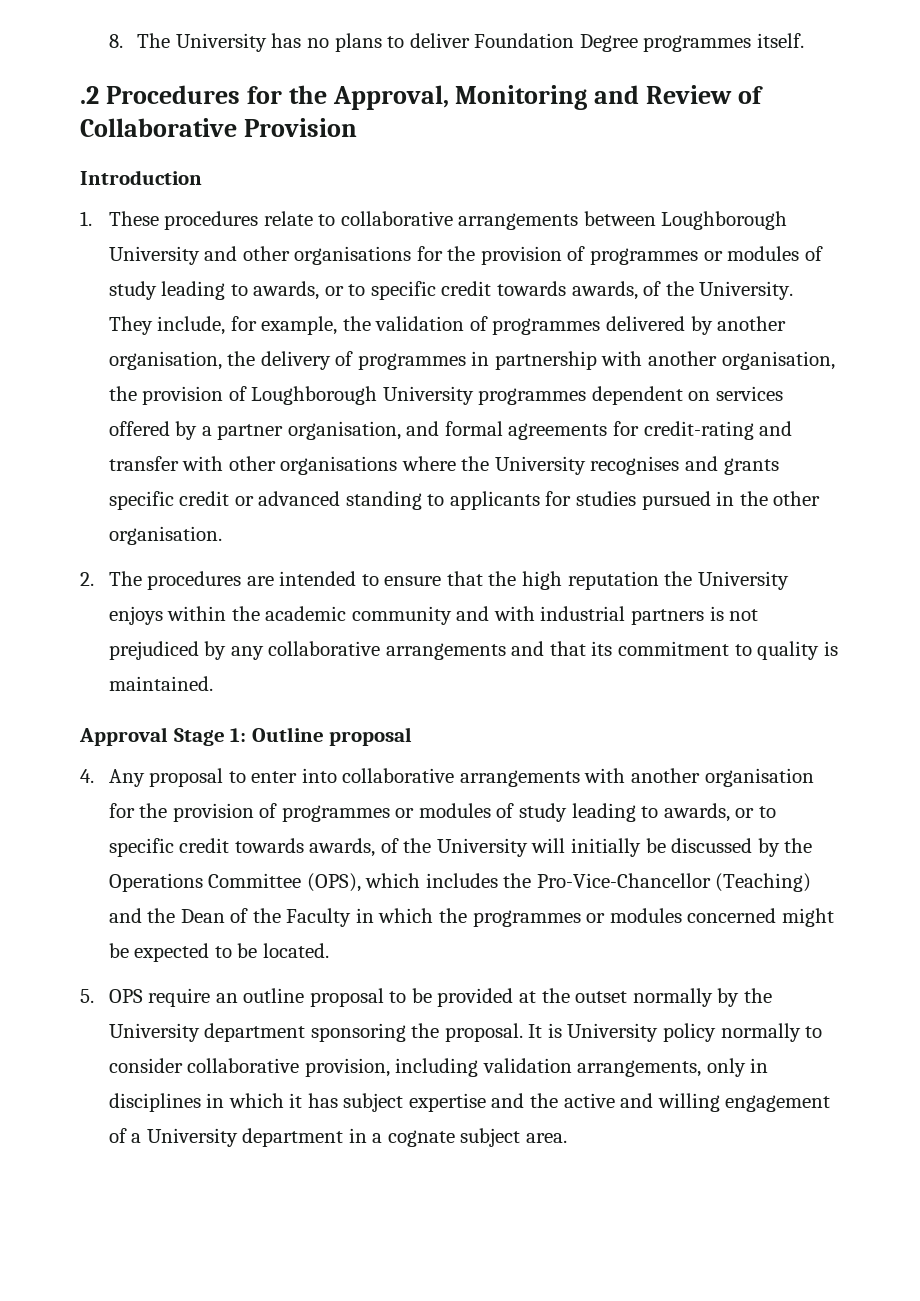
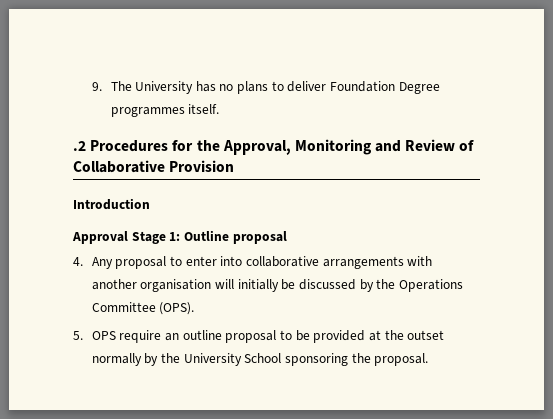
- 8. The University has no plans to deliver Foundation Degree programmes itself.
+ 9. The University has no plans to deliver Foundation Degree programmes itself.
- 1. These procedures relate to collaborative arrangements between Loughborough University and other organisations for the provision of programmes or modules of study leading to awards, or to specific credit towards awards, of the University. They include, for example, the validation of programmes delivered by another organisation, the delivery of programmes in partnership with another organisation, the provision of Loughborough University programmes dependent on services offered by a partner organisation, and formal agreements for credit-rating and transfer with other organisations where the University recognises and grants specific credit or advanced standing to applicants for studies pursued in the other organisation.
- 2. The procedures are intended to ensure that the high reputation the University enjoys within the academic community and with industrial partners is not prejudiced by any collaborative arrangements and that its commitment to quality is maintained.
- 4. Any proposal to enter into collaborative arrangements with another organisation for the provision of programmes or modules of study leading to awards, or to specific credit towards awards, of the University will initially be discussed by the Operations Committee (OPS), which includes the Pro-Vice-Chancellor (Teaching) and the Dean of the Faculty in which the programmes or modules concerned might be expected to be located.
+ 4. Any proposal to enter into collaborative arrangements with another organisation will initially be discussed by the Operations Committee (OPS).
- 5. OPS require an outline proposal to be provided at the outset normally by the University department sponsoring the proposal. It is University policy normally to consider collaborative provision, including validation arrangements, only in disciplines in which it has subject expertise and the active and willing engagement of a University department in a cognate subject area.
+ 5. OPS require an outline proposal to be provided at the outset normally by the University School sponsoring the proposal.

